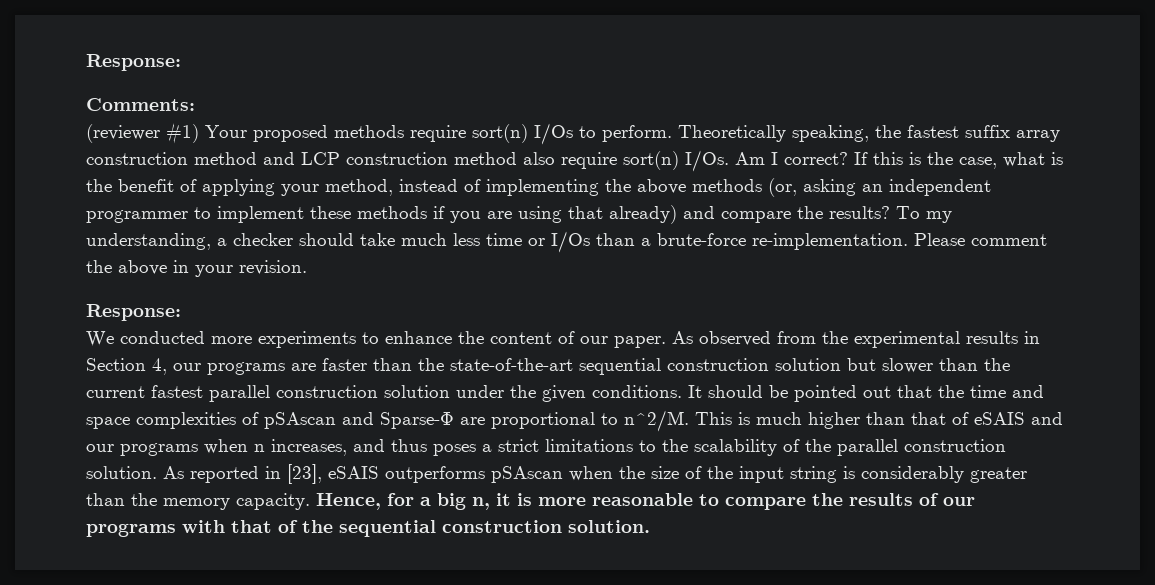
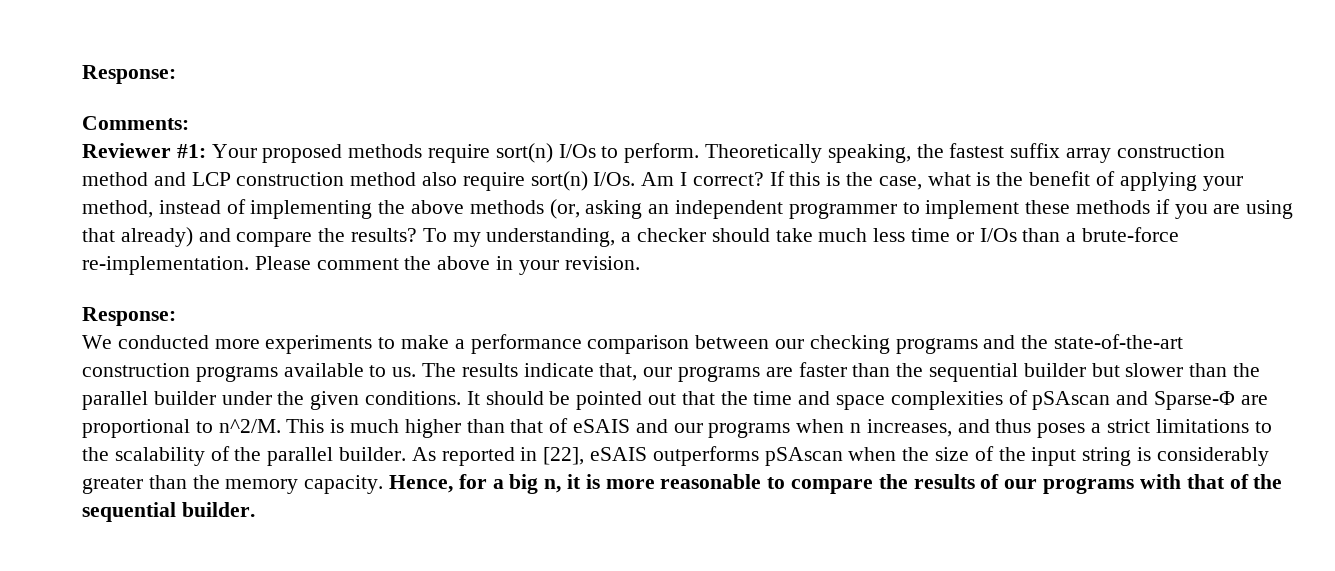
- (reviewer #1) Your proposed methods require sort(n) I/Os to perform.
+ Reviewer #1: Your proposed methods require sort(n) I/Os to perform.
- We conducted more experiments to enhance the content of our paper. As observed from the experimental results in Section 4, our programs are faster than the state-of-the-art sequential construction solution but slower than the current fastest parallel construction solution under the given conditions.
+ We conducted more experiments to make a performance comparison between our checking programs and the state-of-the-art construction programs available to us. The results indicate that, our programs are faster than the sequential builder but slower than the parallel builder under the given conditions.
- This is much higher than that of eSAIS and our programs when n increases, and thus poses a strict limitations to the scalability of the parallel construction solution.
+ This is much higher than that of eSAIS and our programs when n increases, and thus poses a strict limitations to the scalability of the parallel builder.
- As reported in [23], eSAIS outperforms pSAscan when the size of the input string is considerably greater than the memory capacity.
+ As reported in [22], eSAIS outperforms pSAscan when the size of the input string is considerably greater than the memory capacity.
- Hence, for a big n, it is more reasonable to compare the results of our programs with that of the sequential construction solution.
+ Hence, for a big n, it is more reasonable to compare the results of our programs with that of the sequential builder.

